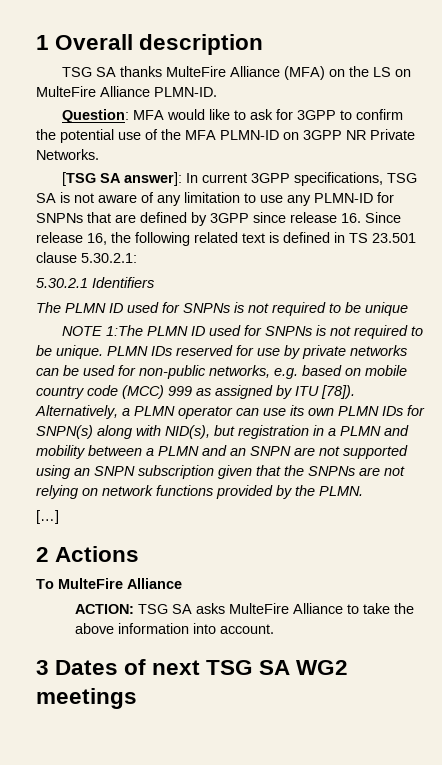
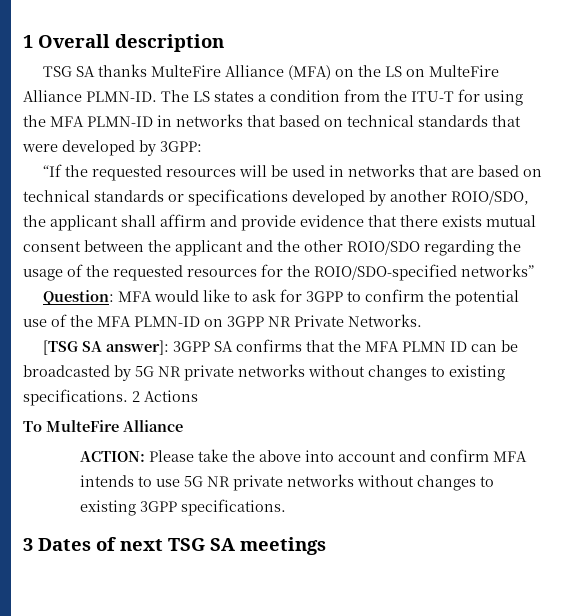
+ The LS states a condition from the ITU-T for using the MFA PLMN-ID in networks that based on technical standards that were developed by 3GPP:
+ “If the requested resources will be used in networks that are based on technical standards or specifications developed by another ROIO/SDO, the applicant shall affirm and provide evidence that there exists mutual consent between the applicant and the other ROIO/SDO regarding the usage of the requested resources for the ROIO/SDO-specified networks”
- [TSG SA answer]: In current 3GPP specifications, TSG SA is not aware of any limitation to use any PLMN-ID for SNPNs that are defined by 3GPP since release 16. Since release 16, the following related text is defined in TS 23.501 clause 5.30.2.1:
- 5.30.2.1 Identifiers
- The PLMN ID used for SNPNs is not required to be unique
- NOTE 1:The PLMN ID used for SNPNs is not required to be unique. PLMN IDs reserved for use by private networks can be used for non-public networks, e.g. based on mobile country code (MCC) 999 as assigned by ITU [78]). Alternatively, a PLMN operator can use its own PLMN IDs for SNPN(s) along with NID(s), but registration in a PLMN and mobility between a PLMN and an SNPN are not supported using an SNPN subscription given that the SNPNs are not relying on network functions provided by the PLMN.
- […]
- 2 Actions
+ [TSG SA answer]: 3GPP SA confirms that the MFA PLMN ID can be broadcasted by 5G NR private networks without changes to existing specifications. 2 Actions
- ACTION: TSG SA asks MulteFire Alliance to take the above information into account.
+ ACTION: Please take the above into account and confirm MFA intends to use 5G NR private networks without changes to existing 3GPP specifications.
- 3 Dates of next TSG SA WG2 meetings
+ 3 Dates of next TSG SA meetings

